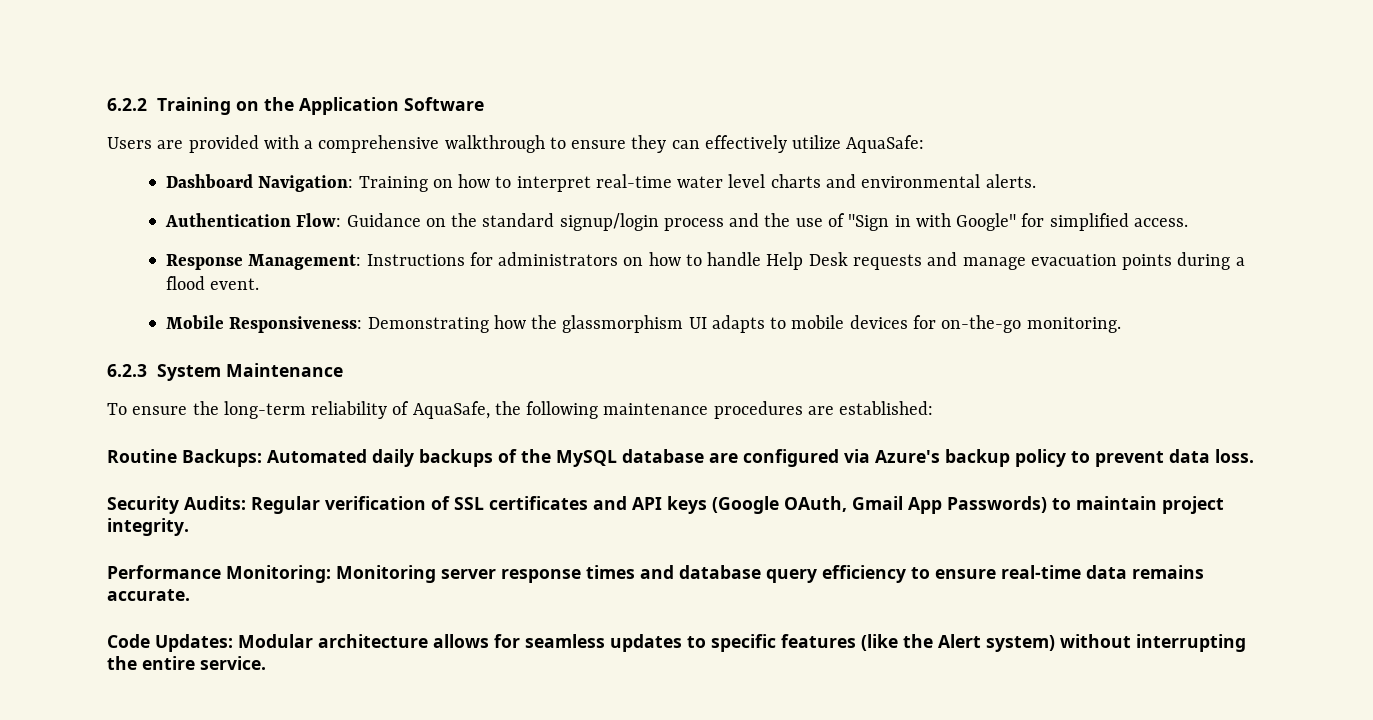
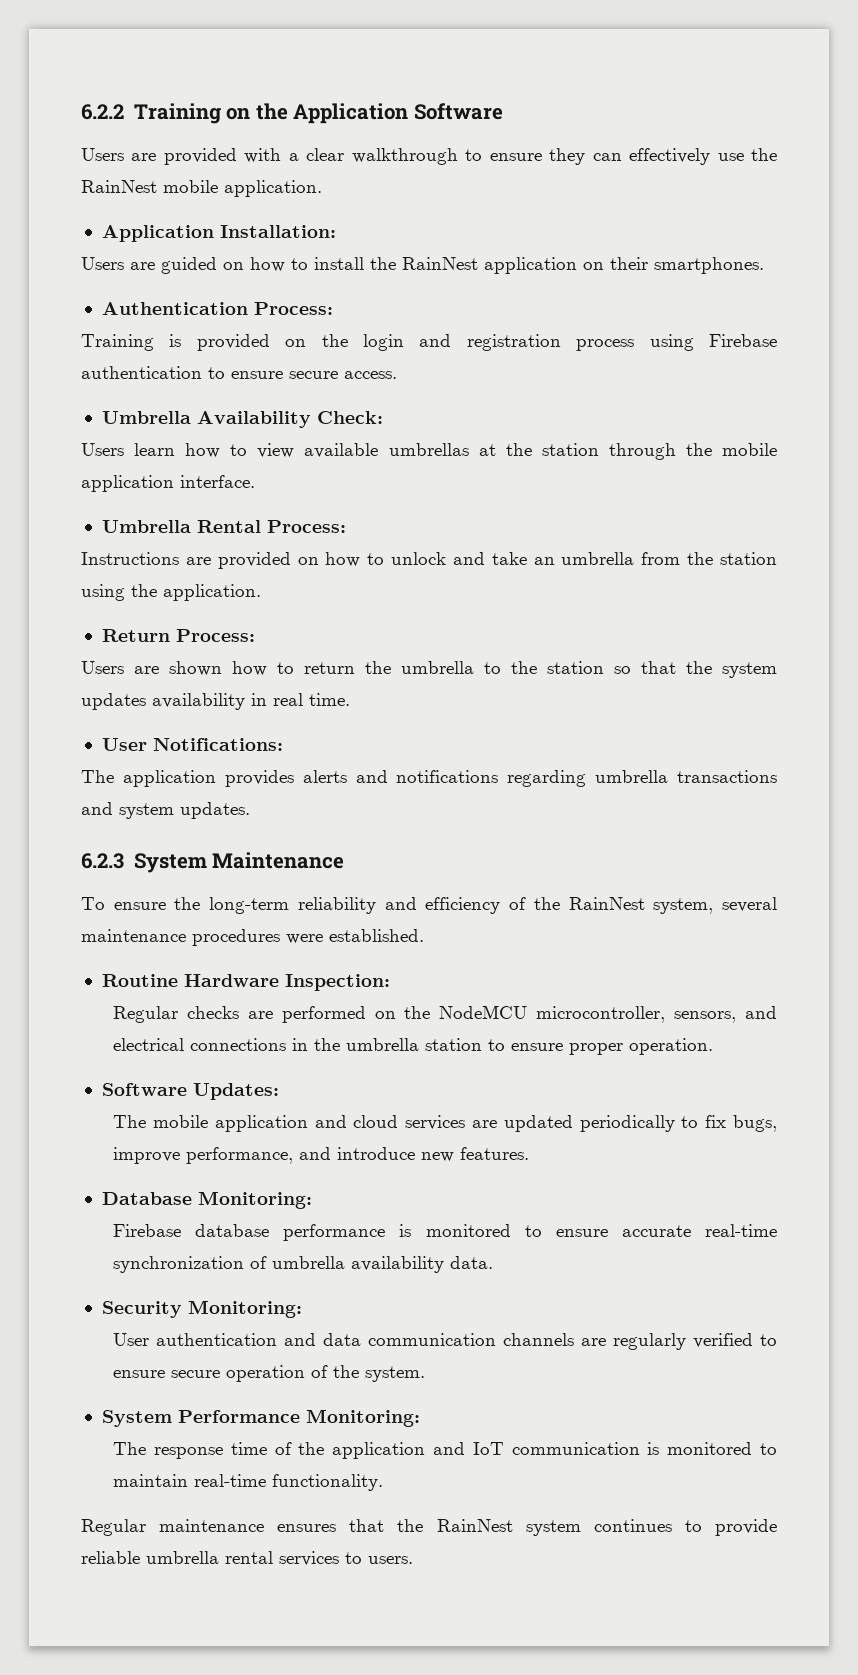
- Users are provided with a comprehensive walkthrough to ensure they can effectively utilize AquaSafe:
- Dashboard Navigation: Training on how to interpret real-time water level charts and environmental alerts.
- Authentication Flow: Guidance on the standard signup/login process and the use of "Sign in with Google" for simplified access.
- Response Management: Instructions for administrators on how to handle Help Desk requests and manage evacuation points during a flood event.
- Mobile Responsiveness: Demonstrating how the glassmorphism UI adapts to mobile devices for on-the-go monitoring.
+ Users are provided with a clear walkthrough to ensure they can effectively use the RainNest mobile application.
+ Application Installation:
+ Users are guided on how to install the RainNest application on their smartphones.
+ Authentication Process:
+ Training is provided on the login and registration process using Firebase authentication to ensure secure access.
+ Umbrella Availability Check:
+ Users learn how to view available umbrellas at the station through the mobile application interface.
+ Umbrella Rental Process:
+ Instructions are provided on how to unlock and take an umbrella from the station using the application.
+ Return Process:
+ Users are shown how to return the umbrella to the station so that the system updates availability in real time.
+ User Notifications:
+ The application provides alerts and notifications regarding umbrella transactions and system updates.
- To ensure the long-term reliability of AquaSafe, the following maintenance procedures are established:
- Routine Backups: Automated daily backups of the MySQL database are configured via Azure's backup policy to prevent data loss.
- Security Audits: Regular verification of SSL certificates and API keys (Google OAuth, Gmail App Passwords) to maintain project integrity.
- Performance Monitoring: Monitoring server response times and database query efficiency to ensure real-time data remains accurate.
- Code Updates: Modular architecture allows for seamless updates to specific features (like the Alert system) without interrupting the entire service.
+ To ensure the long-term reliability and efficiency of the RainNest system, several maintenance procedures were established.
+ Routine Hardware Inspection:
+ Regular checks are performed on the NodeMCU microcontroller, sensors, and electrical connections in the umbrella station to ensure proper operation.
+ Software Updates:
+ The mobile application and cloud services are updated periodically to fix bugs, improve performance, and introduce new features.
+ Database Monitoring:
+ Firebase database performance is monitored to ensure accurate real-time synchronization of umbrella availability data.
+ Security Monitoring:
+ User authentication and data communication channels are regularly verified to ensure secure operation of the system.
+ System Performance Monitoring:
+ The response time of the application and IoT communication is monitored to maintain real-time functionality.
+ Regular maintenance ensures that the RainNest system continues to provide reliable umbrella rental services to users.

